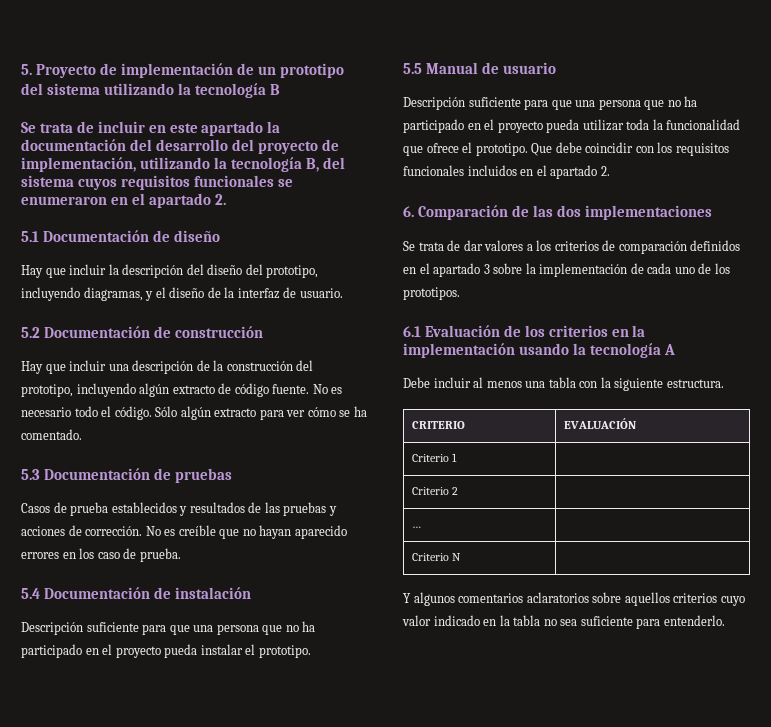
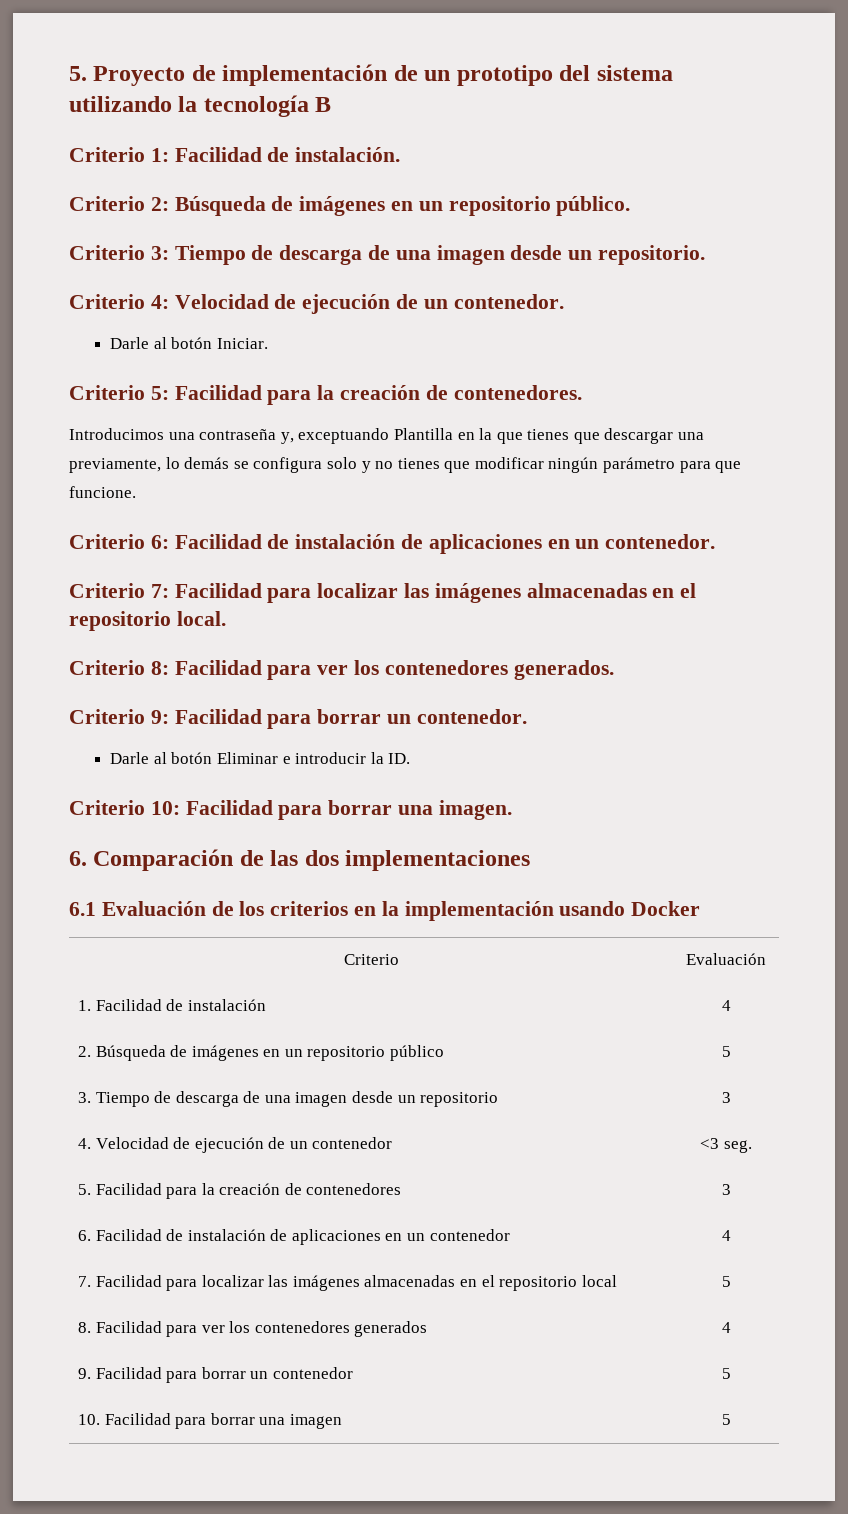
- Se trata de incluir en este apartado la documentación del desarrollo del proyecto de implementación, utilizando la tecnología B, del sistema cuyos requisitos funcionales se enumeraron en el apartado 2.
- 5.1 Documentación de diseño
- Hay que incluir la descripción del diseño del prototipo, incluyendo diagramas, y el diseño de la interfaz de usuario.
- 5.2 Documentación de construcción
- Hay que incluir una descripción de la construcción del prototipo, incluyendo algún extracto de código fuente. No es necesario todo el código. Sólo algún extracto para ver cómo se ha comentado.
- 5.3 Documentación de pruebas
- Casos de prueba establecidos y resultados de las pruebas y acciones de corrección. No es creíble que no hayan aparecido errores en los caso de prueba.
- 5.4 Documentación de instalación
- Descripción suficiente para que una persona que no ha participado en el proyecto pueda instalar el prototipo.
- 5.5 Manual de usuario
- Descripción suficiente para que una persona que no ha participado en el proyecto pueda utilizar toda la funcionalidad que ofrece el prototipo. Que debe coincidir con los requisitos funcionales incluidos en el apartado 2.
+ Criterio 1: Facilidad de instalación.
+ Criterio 2: Búsqueda de imágenes en un repositorio público.
+ Criterio 3: Tiempo de descarga de una imagen desde un repositorio.
+ Criterio 4: Velocidad de ejecución de un contenedor.
+ Darle al botón Iniciar.
+ Criterio 5: Facilidad para la creación de contenedores.
+ Introducimos una contraseña y, exceptuando Plantilla en la que tienes que descargar una previamente, lo demás se configura solo y no tienes que modificar ningún parámetro para que funcione.
+ Criterio 6: Facilidad de instalación de aplicaciones en un contenedor.
+ Criterio 7: Facilidad para localizar las imágenes almacenadas en el repositorio local.
+ Criterio 8: Facilidad para ver los contenedores generados.
+ Criterio 9: Facilidad para borrar un contenedor.
+ Darle al botón Eliminar e introducir la ID.
+ Criterio 10: Facilidad para borrar una imagen.
- Se trata de dar valores a los criterios de comparación definidos en el apartado 3 sobre la implementación de cada uno de los prototipos.
- 6.1 Evaluación de los criterios en la implementación usando la tecnología A
- Debe incluir al menos una tabla con la siguiente estructura.
- CRITERIO | EVALUACIÓN
- Criterio 1 |
- Criterio 2 |
- … |
- Criterio N |
- Y algunos comentarios aclaratorios sobre aquellos criterios cuyo valor indicado en la tabla no sea suficiente para entenderlo.
+ 6.1 Evaluación de los criterios en la implementación usando Docker
+ Criterio | Evaluación
+ 1. Facilidad de instalación | 4
+ 2. Búsqueda de imágenes en un repositorio público | 5
+ 3. Tiempo de descarga de una imagen desde un repositorio | 3
+ 4. Velocidad de ejecución de un contenedor | <3 seg.
+ 5. Facilidad para la creación de contenedores | 3
+ 6. Facilidad de instalación de aplicaciones en un contenedor | 4
+ 7. Facilidad para localizar las imágenes almacenadas en el repositorio local | 5
+ 8. Facilidad para ver los contenedores generados | 4
+ 9. Facilidad para borrar un contenedor | 5
+ 10. Facilidad para borrar una imagen | 5

